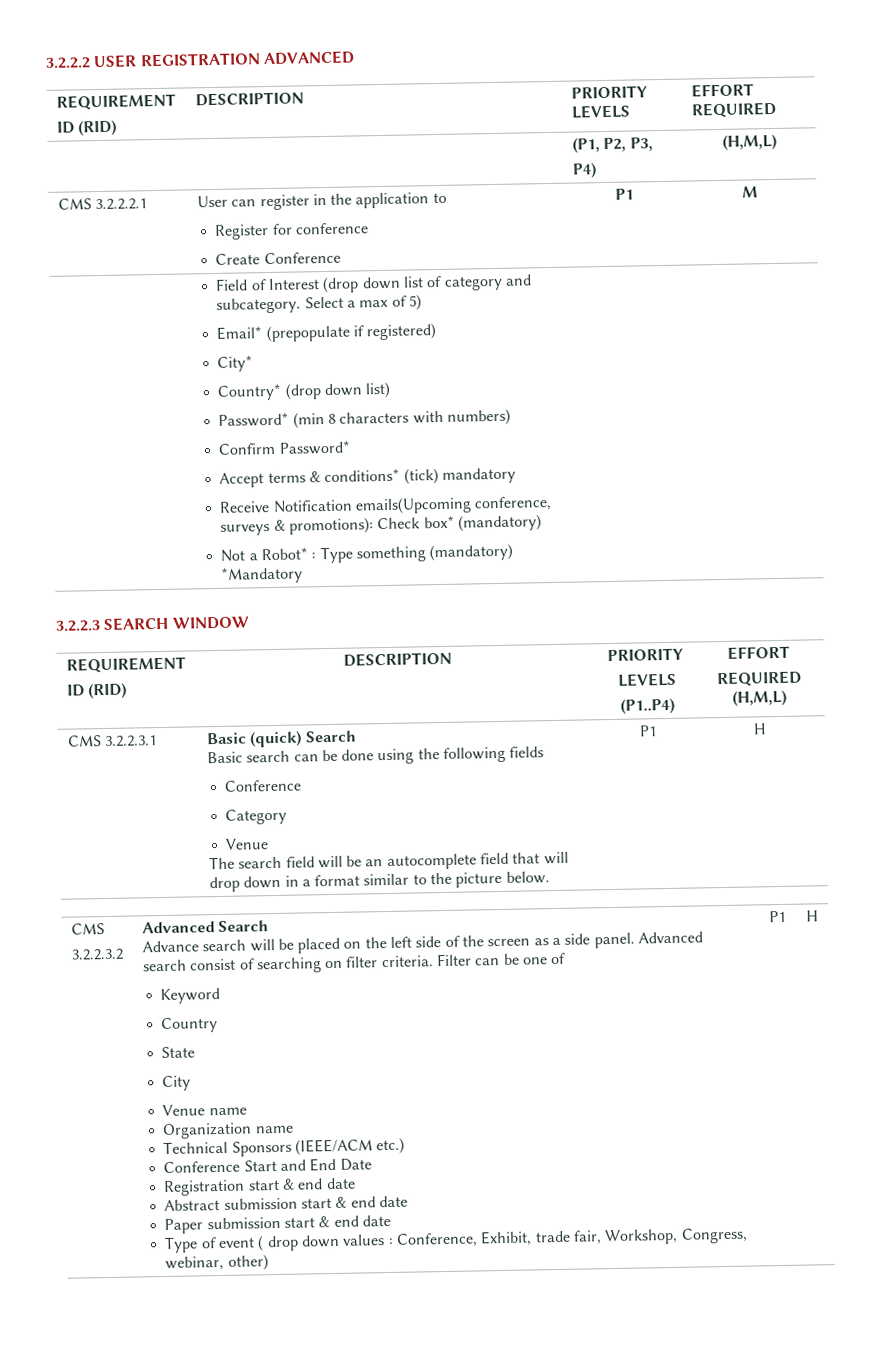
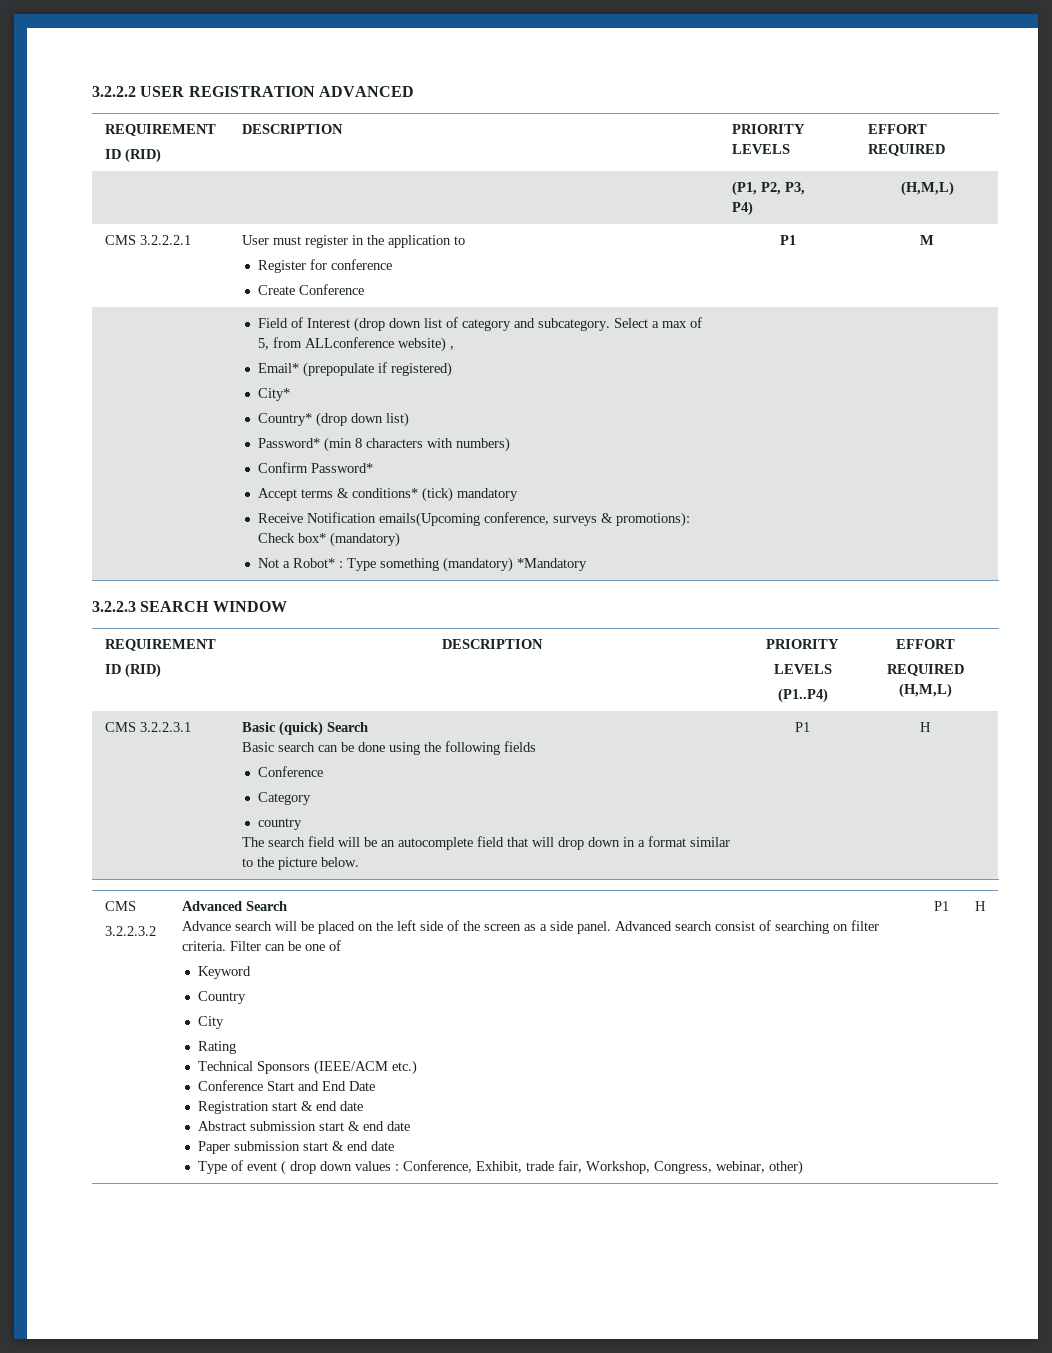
- CMS 3.2.2.2.1 | User can register in the application to
+ CMS 3.2.2.2.1 | User must register in the application to
- Select a max of 5)
+ Select a max of 5, from ALLconference website) ,
  CMS 3.2.2.3.1 | Basic (quick) Search
  Basic search can be done using the following fields
  Conference
  Category
- Venue
+ country
- State
- Venue name
- Organization name
+ Rating

